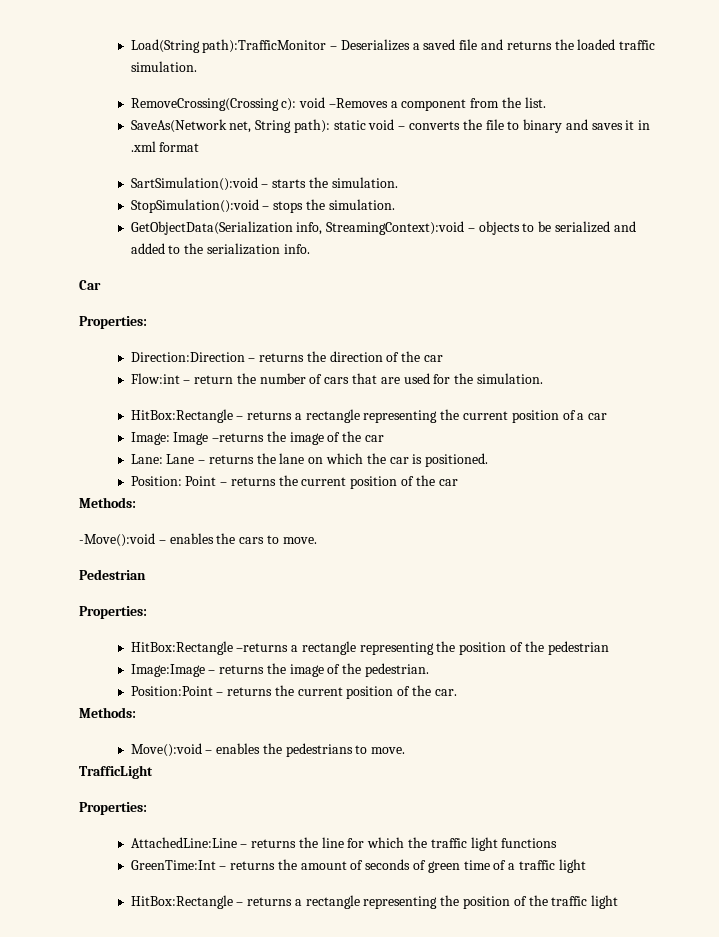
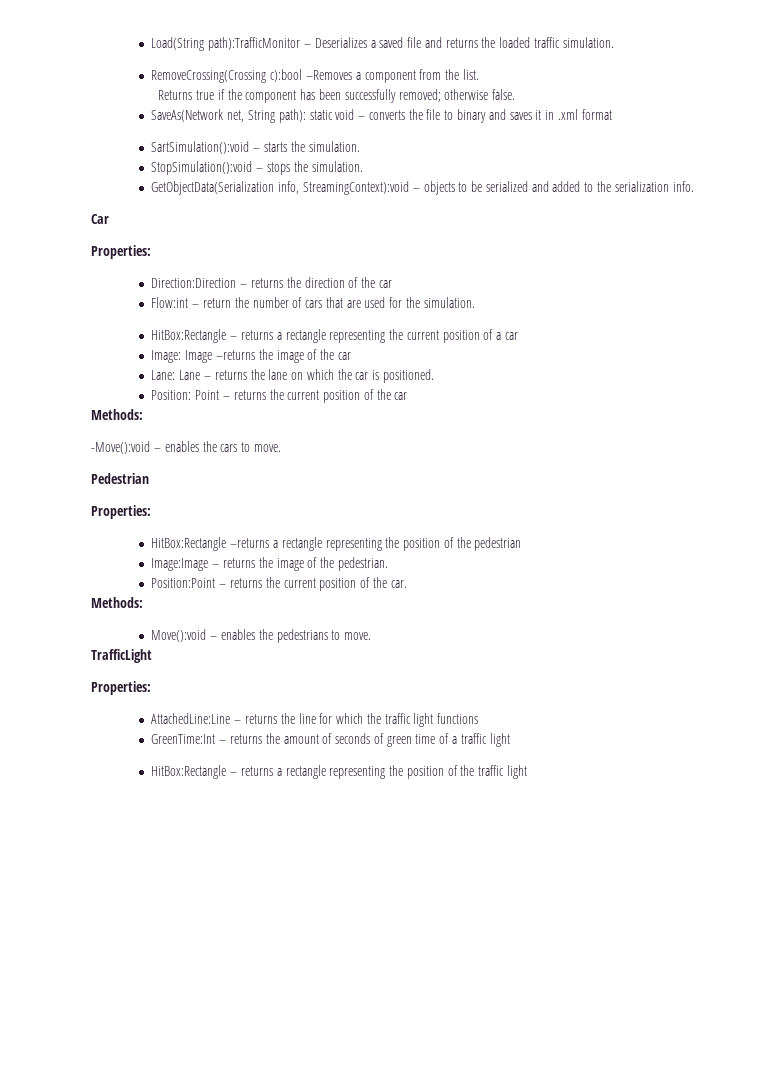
- RemoveCrossing(Crossing c): void –Removes a component from the list.
+ RemoveCrossing(Crossing c):bool –Removes a component from the list.
+ Returns true if the component has been successfully removed; otherwise false.

